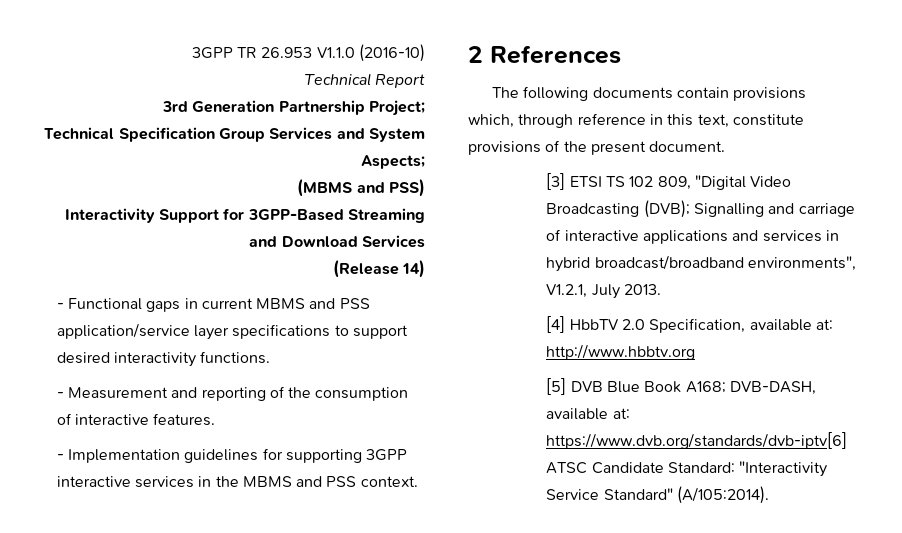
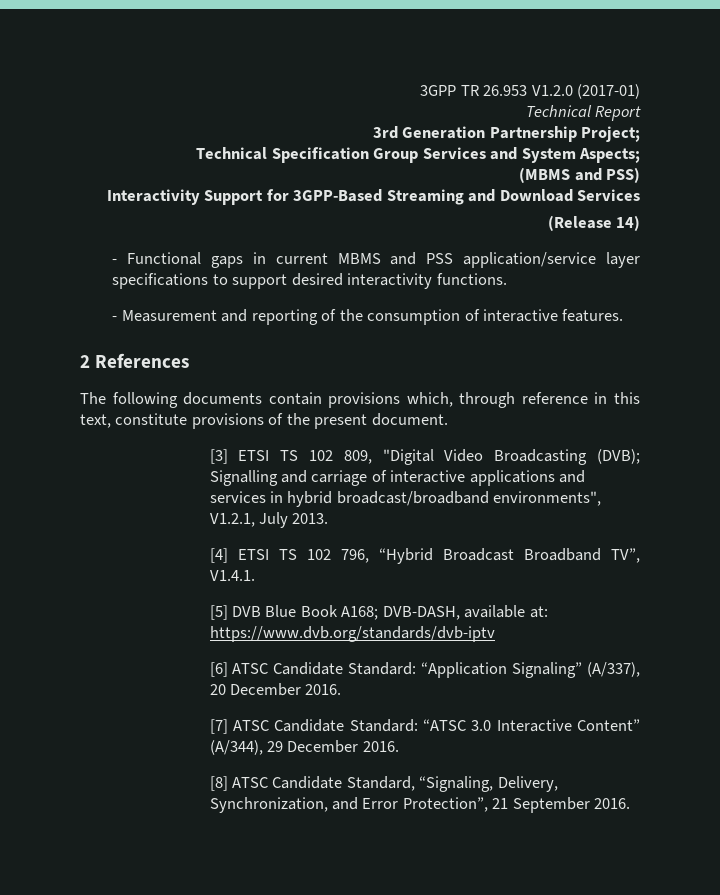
- 3GPP TR 26.953 V1.1.0 (2016-10)
+ 3GPP TR 26.953 V1.2.0 (2017-01)
- - Implementation guidelines for supporting 3GPP interactive services in the MBMS and PSS context.
- [4] HbbTV 2.0 Specification, available at: http://www.hbbtv.org
+ [4] ETSI TS 102 796, “Hybrid Broadcast Broadband TV”, V1.4.1.
- [5] DVB Blue Book A168; DVB-DASH, available at: https://www.dvb.org/standards/dvb-iptv[6] ATSC Candidate Standard: "Interactivity Service Standard" (A/105:2014).
+ [5] DVB Blue Book A168; DVB-DASH, available at: https://www.dvb.org/standards/dvb-iptv
+ [6] ATSC Candidate Standard: “Application Signaling” (A/337), 20 December 2016.
+ [7] ATSC Candidate Standard: “ATSC 3.0 Interactive Content” (A/344), 29 December 2016.
+ [8] ATSC Candidate Standard, “Signaling, Delivery, Synchronization, and Error Protection”, 21 September 2016.

